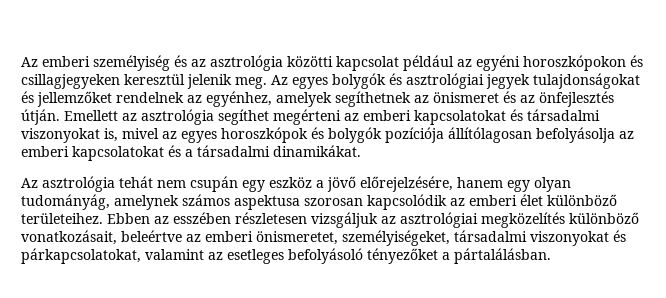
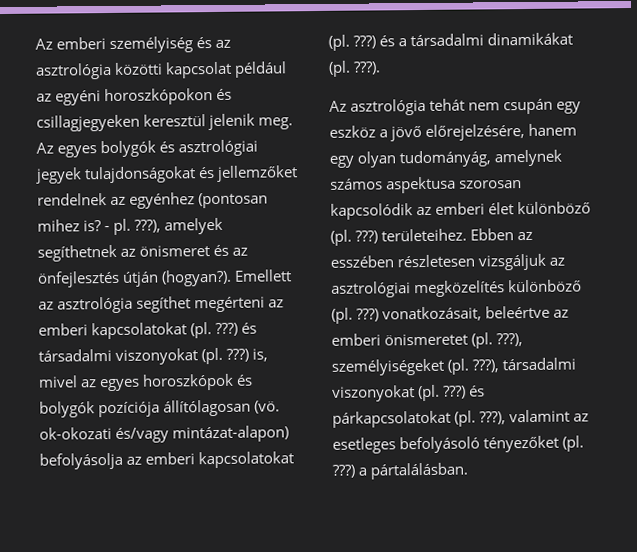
- Az egyes bolygók és asztrológiai jegyek tulajdonságokat és jellemzőket rendelnek az egyénhez, amelyek segíthetnek az önismeret és az önfejlesztés útján.
+ Az egyes bolygók és asztrológiai jegyek tulajdonságokat és jellemzőket rendelnek az egyénhez (pontosan mihez is? - pl. ???), amelyek segíthetnek az önismeret és az önfejlesztés útján (hogyan?).
- Emellett az asztrológia segíthet megérteni az emberi kapcsolatokat és társadalmi viszonyokat is, mivel az egyes horoszkópok és bolygók pozíciója állítólagosan befolyásolja az emberi kapcsolatokat és a társadalmi dinamikákat.
+ Emellett az asztrológia segíthet megérteni az emberi kapcsolatokat (pl. ???) és társadalmi viszonyokat (pl. ???) is, mivel az egyes horoszkópok és bolygók pozíciója állítólagosan (vö. ok-okozati és/vagy mintázat-alapon) befolyásolja az emberi kapcsolatokat (pl. ???) és a társadalmi dinamikákat (pl. ???).
- Az asztrológia tehát nem csupán egy eszköz a jövő előrejelzésére, hanem egy olyan tudományág, amelynek számos aspektusa szorosan kapcsolódik az emberi élet különböző területeihez.
+ Az asztrológia tehát nem csupán egy eszköz a jövő előrejelzésére, hanem egy olyan tudományág, amelynek számos aspektusa szorosan kapcsolódik az emberi élet különböző (pl. ???) területeihez.
- Ebben az esszében részletesen vizsgáljuk az asztrológiai megközelítés különböző vonatkozásait, beleértve az emberi önismeretet, személyiségeket, társadalmi viszonyokat és párkapcsolatokat, valamint az esetleges befolyásoló tényezőket a pártalálásban.
+ Ebben az esszében részletesen vizsgáljuk az asztrológiai megközelítés különböző (pl. ???) vonatkozásait, beleértve az emberi önismeretet (pl. ???), személyiségeket (pl. ???), társadalmi viszonyokat (pl. ???) és párkapcsolatokat (pl. ???), valamint az esetleges befolyásoló tényezőket (pl. ???) a pártalálásban.

